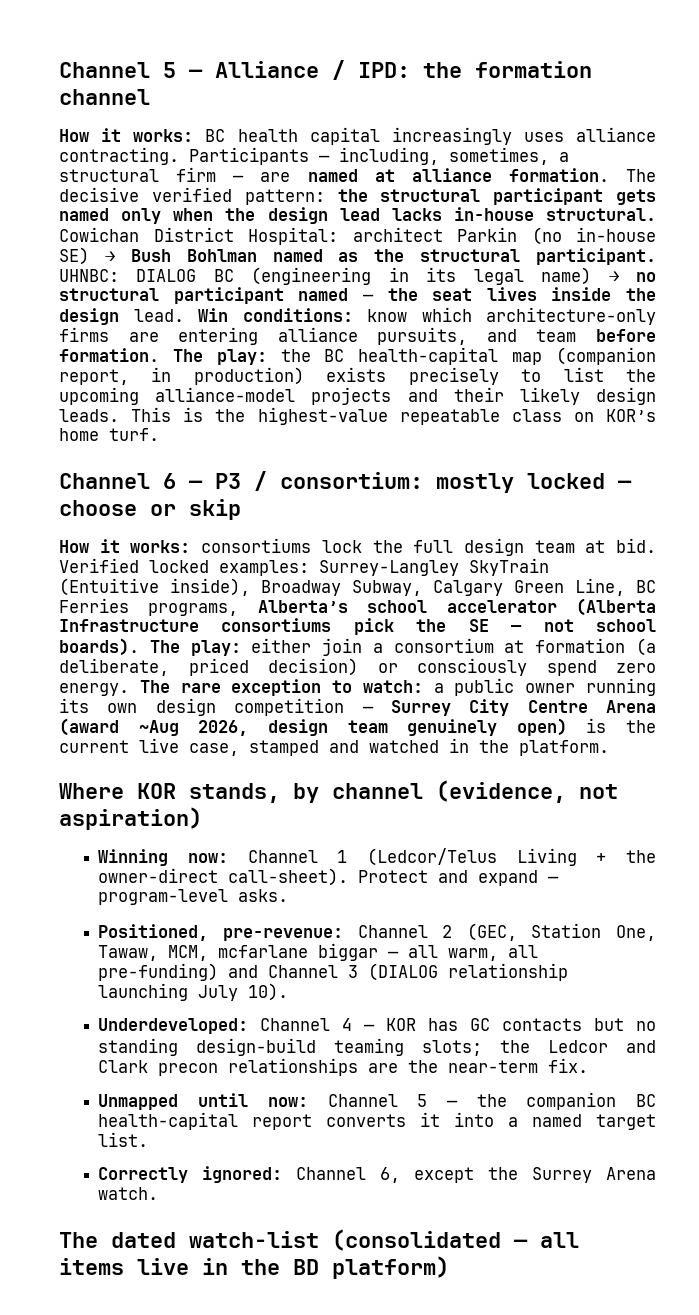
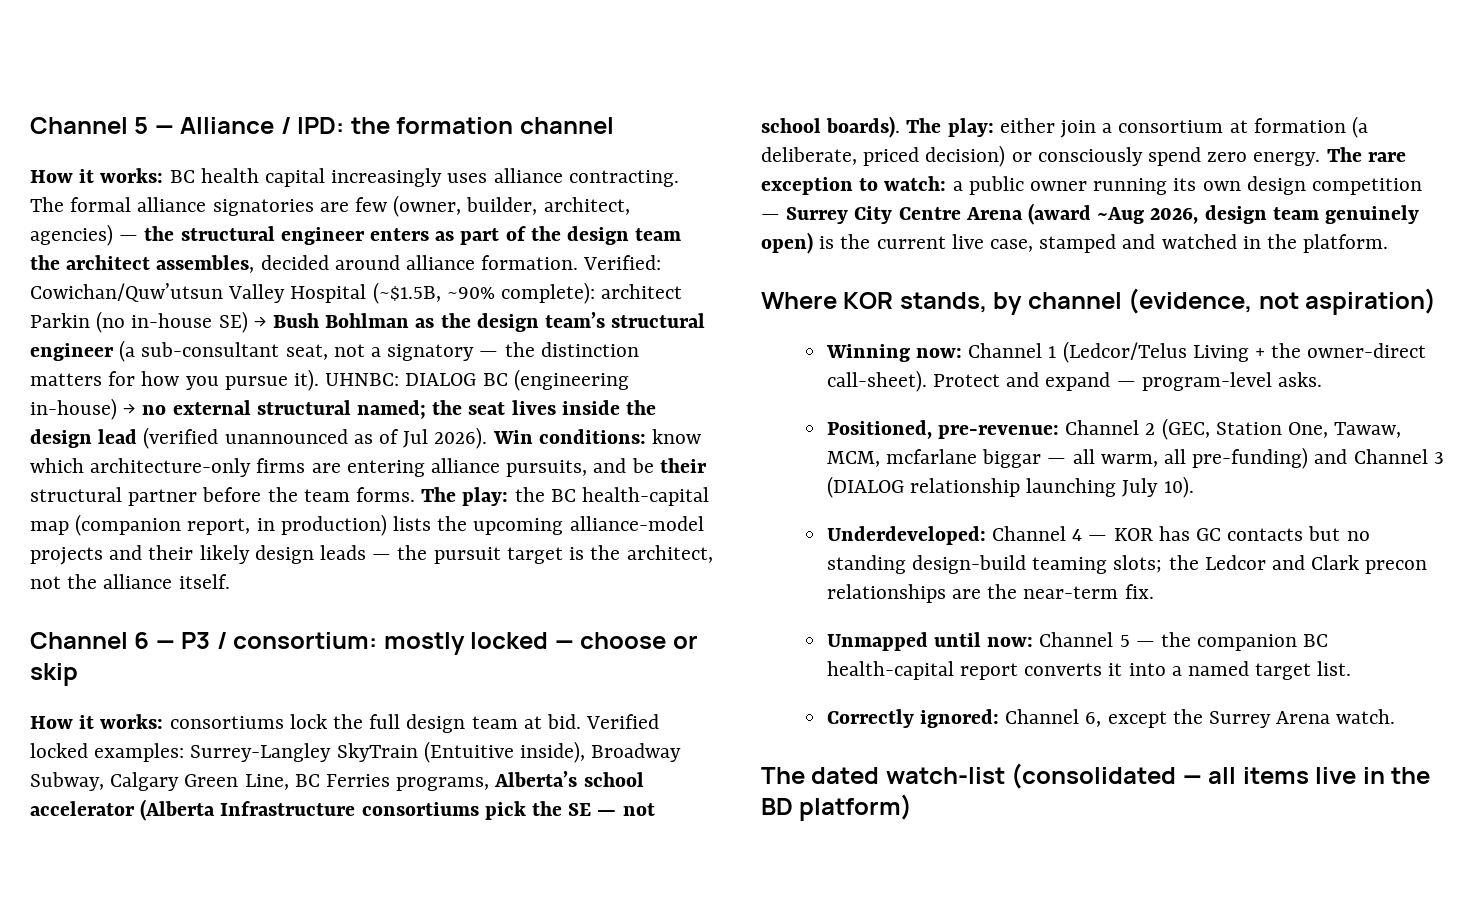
- Participants — including, sometimes, a structural firm — are named at alliance formation. The decisive verified pattern: the structural participant gets named only when the design lead lacks in-house structural. Cowichan District Hospital: architect Parkin (no in-house SE) → Bush Bohlman named as the structural participant. UHNBC: DIALOG BC (engineering in its legal name) → no structural participant named — the seat lives inside the design lead.
+ The formal alliance signatories are few (owner, builder, architect, agencies) — the structural engineer enters as part of the design team the architect assembles, decided around alliance formation. Verified: Cowichan/Quw’utsun Valley Hospital (~$1.5B, ~90% complete): architect Parkin (no in-house SE) → Bush Bohlman as the design team’s structural engineer (a sub-consultant seat, not a signatory — the distinction matters for how you pursue it). UHNBC: DIALOG BC (engineering in-house) → no external structural named; the seat lives inside the design lead (verified unannounced as of Jul 2026).
- Win conditions: know which architecture-only firms are entering alliance pursuits, and team before formation.
+ Win conditions: know which architecture-only firms are entering alliance pursuits, and be their structural partner before the team forms.
- The play: the BC health-capital map (companion report, in production) exists precisely to list the upcoming alliance-model projects and their likely design leads. This is the highest-value repeatable class on KOR’s home turf.
+ The play: the BC health-capital map (companion report, in production) lists the upcoming alliance-model projects and their likely design leads — the pursuit target is the architect, not the alliance itself.

